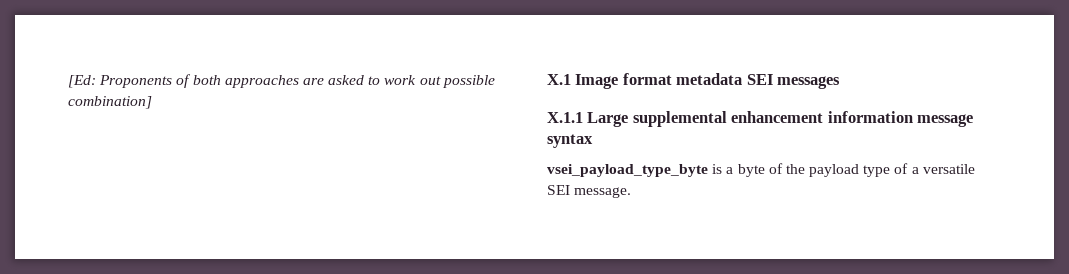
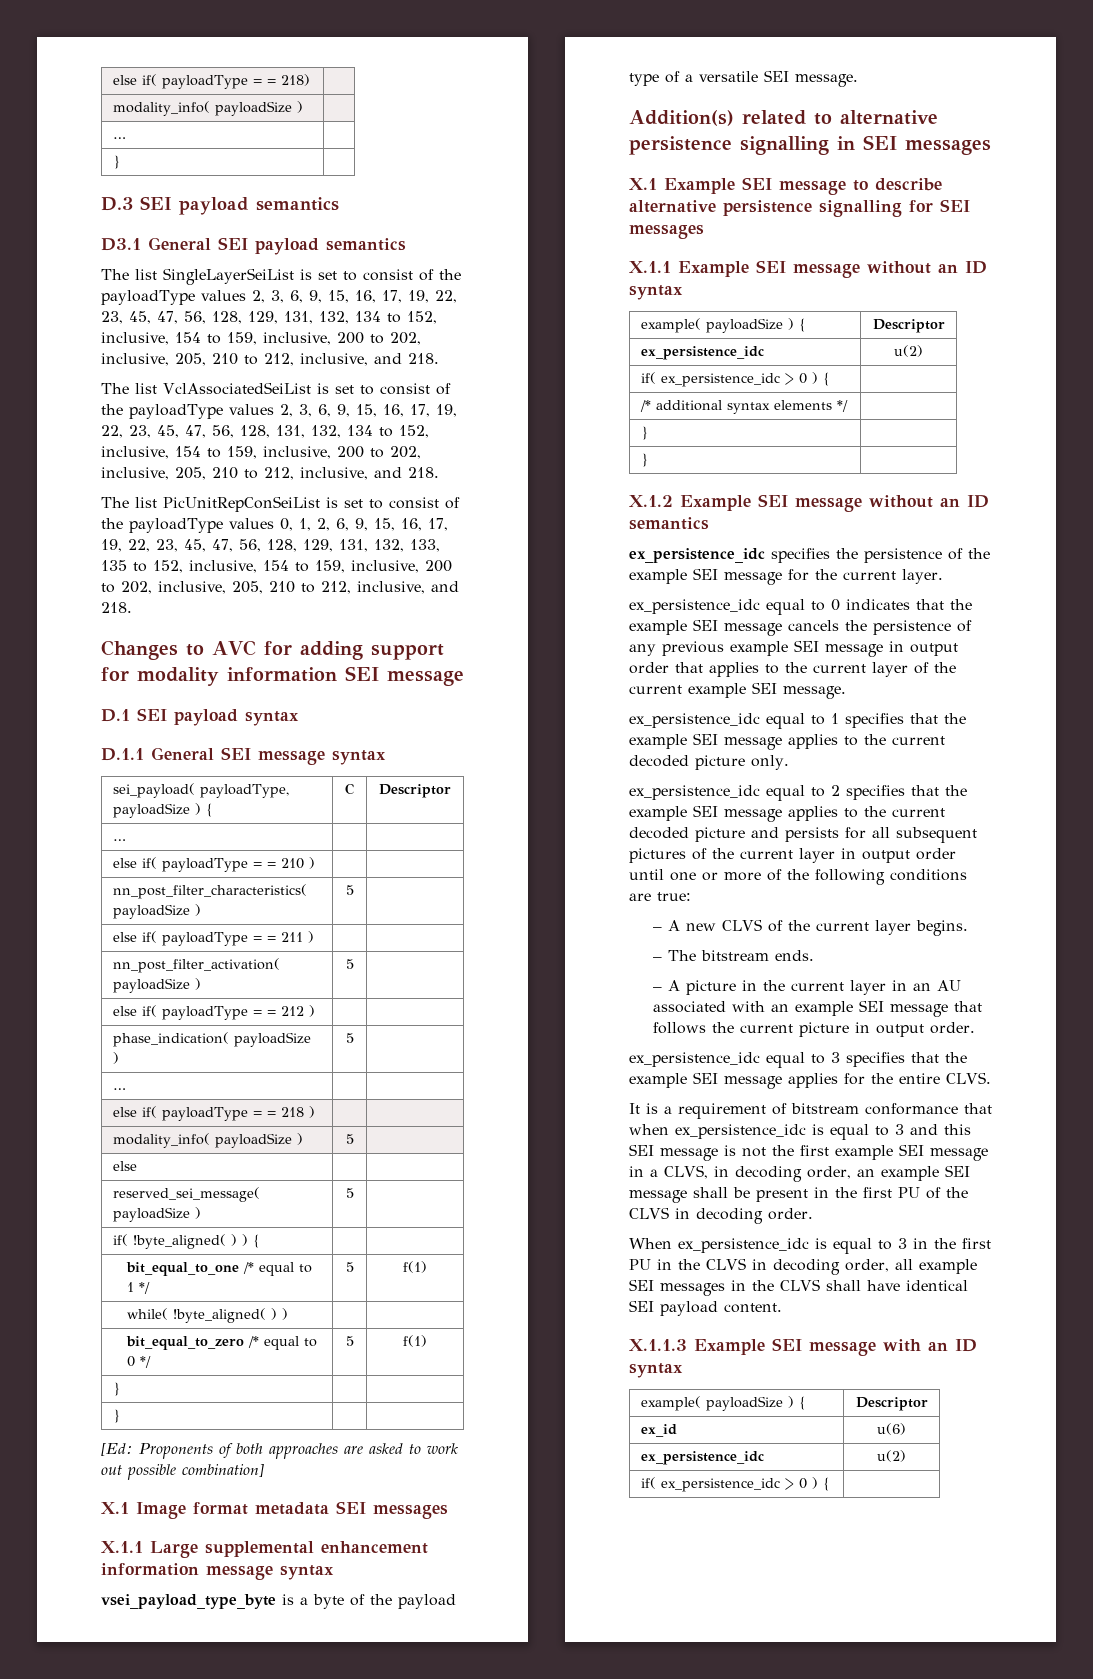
+ else if( payloadType = = 218) |
+ modality_info( payloadSize ) |
+ … |
+ } |
+ D.3 SEI payload semantics
+ D3.1 General SEI payload semantics
+ The list SingleLayerSeiList is set to consist of the payloadType values 2, 3, 6, 9, 15, 16, 17, 19, 22, 23, 45, 47, 56, 128, 129, 131, 132, 134 to 152, inclusive, 154 to 159, inclusive, 200 to 202, inclusive, 205, 210 to 212, inclusive, and 218.
+ The list VclAssociatedSeiList is set to consist of the payloadType values 2, 3, 6, 9, 15, 16, 17, 19, 22, 23, 45, 47, 56, 128, 131, 132, 134 to 152, inclusive, 154 to 159, inclusive, 200 to 202, inclusive, 205, 210 to 212, inclusive, and 218.
+ The list PicUnitRepConSeiList is set to consist of the payloadType values 0, 1, 2, 6, 9, 15, 16, 17, 19, 22, 23, 45, 47, 56, 128, 129, 131, 132, 133, 135 to 152, inclusive, 154 to 159, inclusive, 200 to 202, inclusive, 205, 210 to 212, inclusive, and 218.
+ Changes to AVC for adding support for modality information SEI message
+ D.1 SEI payload syntax
+ D.1.1 General SEI message syntax
+ sei_payload( payloadType, payloadSize ) { | C | Descriptor
+ … | |
+ else if( payloadType = = 210 ) | |
+ nn_post_filter_characteristics( payloadSize ) | 5 |
+ else if( payloadType = = 211 ) | |
+ nn_post_filter_activation( payloadSize ) | 5 |
+ else if( payloadType = = 212 ) | |
+ phase_indication( payloadSize ) | 5 |
+ … | |
+ else if( payloadType = = 218 ) | |
+ modality_info( payloadSize ) | 5 |
+ else | |
+ reserved_sei_message( payloadSize ) | 5 |
+ if( !byte_aligned( ) ) { | |
+ bit_equal_to_one /* equal to 1 */ | 5 | f(1)
+ while( !byte_aligned( ) ) | |
+ bit_equal_to_zero /* equal to 0 */ | 5 | f(1)
+ } | |
+ } | |
+ Addition(s) related to alternative persistence signalling in SEI messages
+ X.1 Example SEI message to describe alternative persistence signalling for SEI messages
+ X.1.1 Example SEI message without an ID syntax
+ example( payloadSize ) { | Descriptor
+ ex_persistence_idc | u(2)
+ if( ex_persistence_idc > 0 ) { |
+ /* additional syntax elements */ |
+ } |
+ } |
+ X.1.2 Example SEI message without an ID semantics
+ ex_persistence_idc specifies the persistence of the example SEI message for the current layer.
+ ex_persistence_idc equal to 0 indicates that the example SEI message cancels the persistence of any previous example SEI message in output order that applies to the current layer of the current example SEI message.
+ ex_persistence_idc equal to 1 specifies that the example SEI message applies to the current decoded picture only.
+ ex_persistence_idc equal to 2 specifies that the example SEI message applies to the current decoded picture and persists for all subsequent pictures of the current layer in output order until one or more of the following conditions are true:
+ – A new CLVS of the current layer begins.
+ – The bitstream ends.
+ – A picture in the current layer in an AU associated with an example SEI message that follows the current picture in output order.
+ ex_persistence_idc equal to 3 specifies that the example SEI message applies for the entire CLVS.
+ It is a requirement of bitstream conformance that when ex_persistence_idc is equal to 3 and this SEI message is not the first example SEI message in a CLVS, in decoding order, an example SEI message shall be present in the first PU of the CLVS in decoding order.
+ When ex_persistence_idc is equal to 3 in the first PU in the CLVS in decoding order, all example SEI messages in the CLVS shall have identical SEI payload content.
+ X.1.1.3 Example SEI message with an ID syntax
+ example( payloadSize ) { | Descriptor
+ ex_id | u(6)
+ ex_persistence_idc | u(2)
+ if( ex_persistence_idc > 0 ) { |

